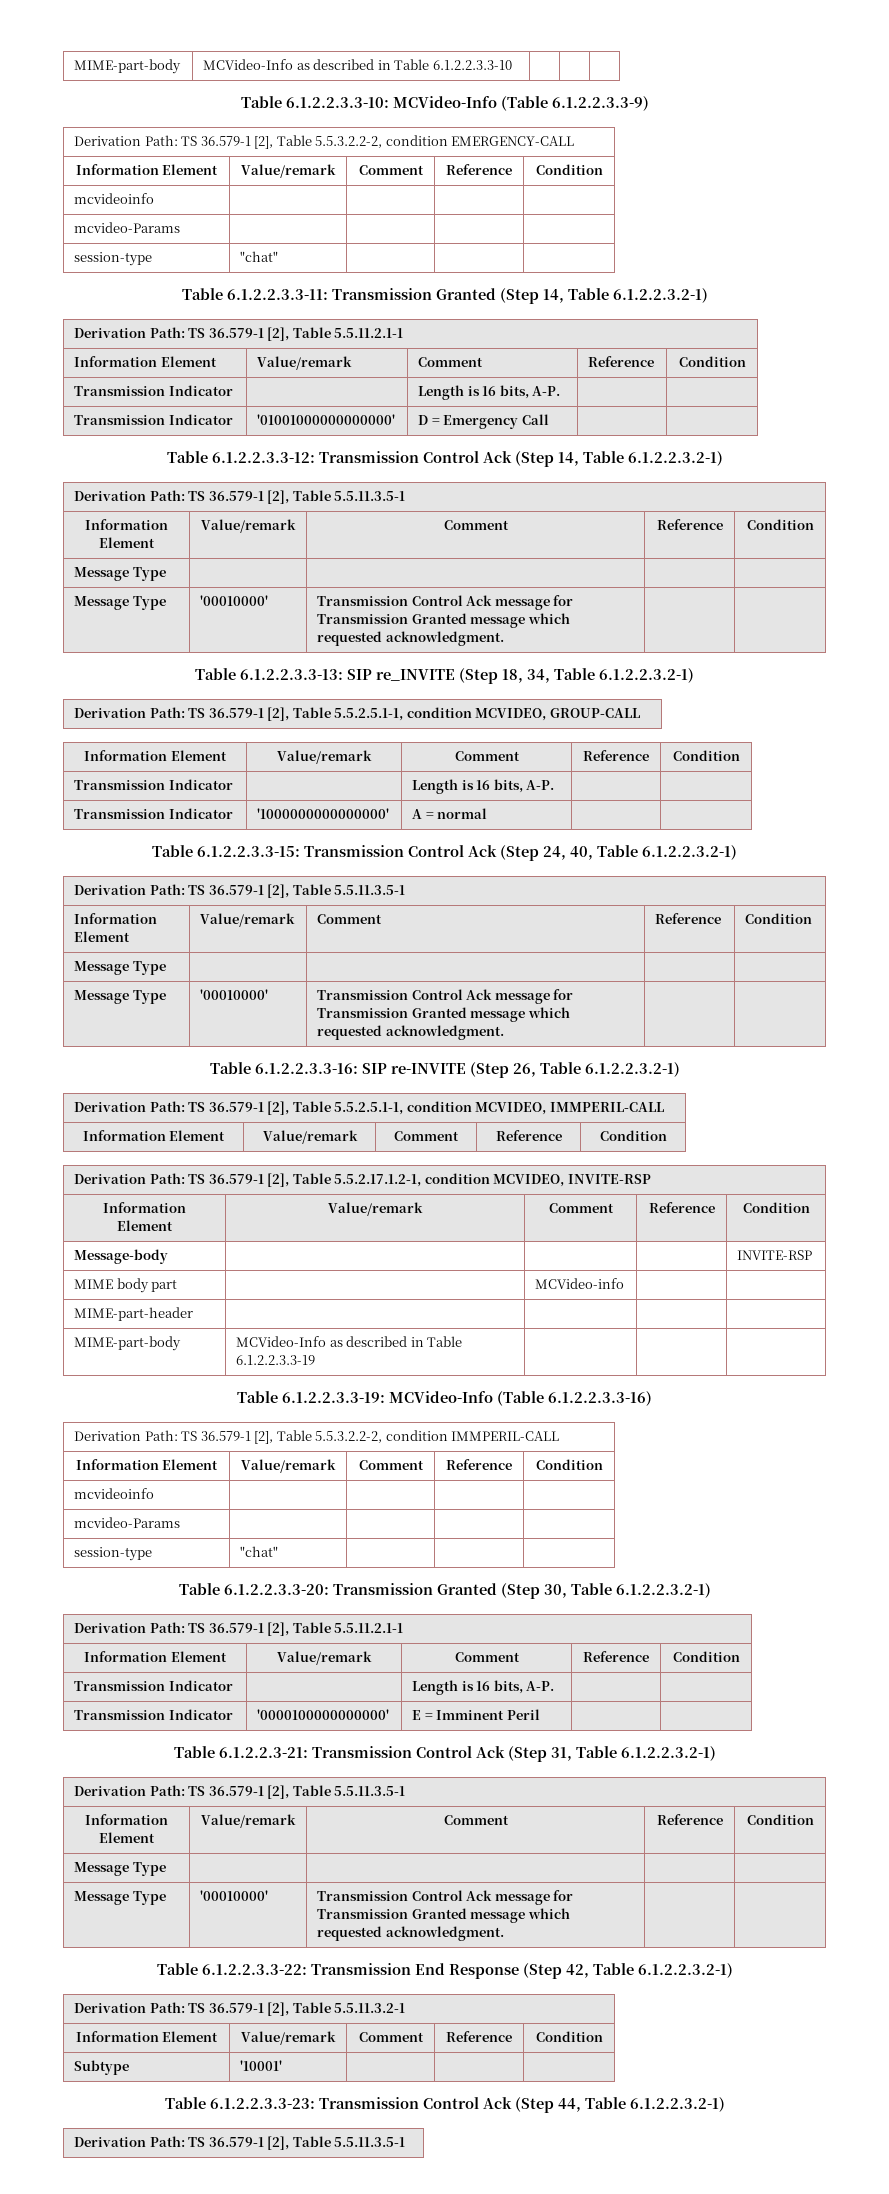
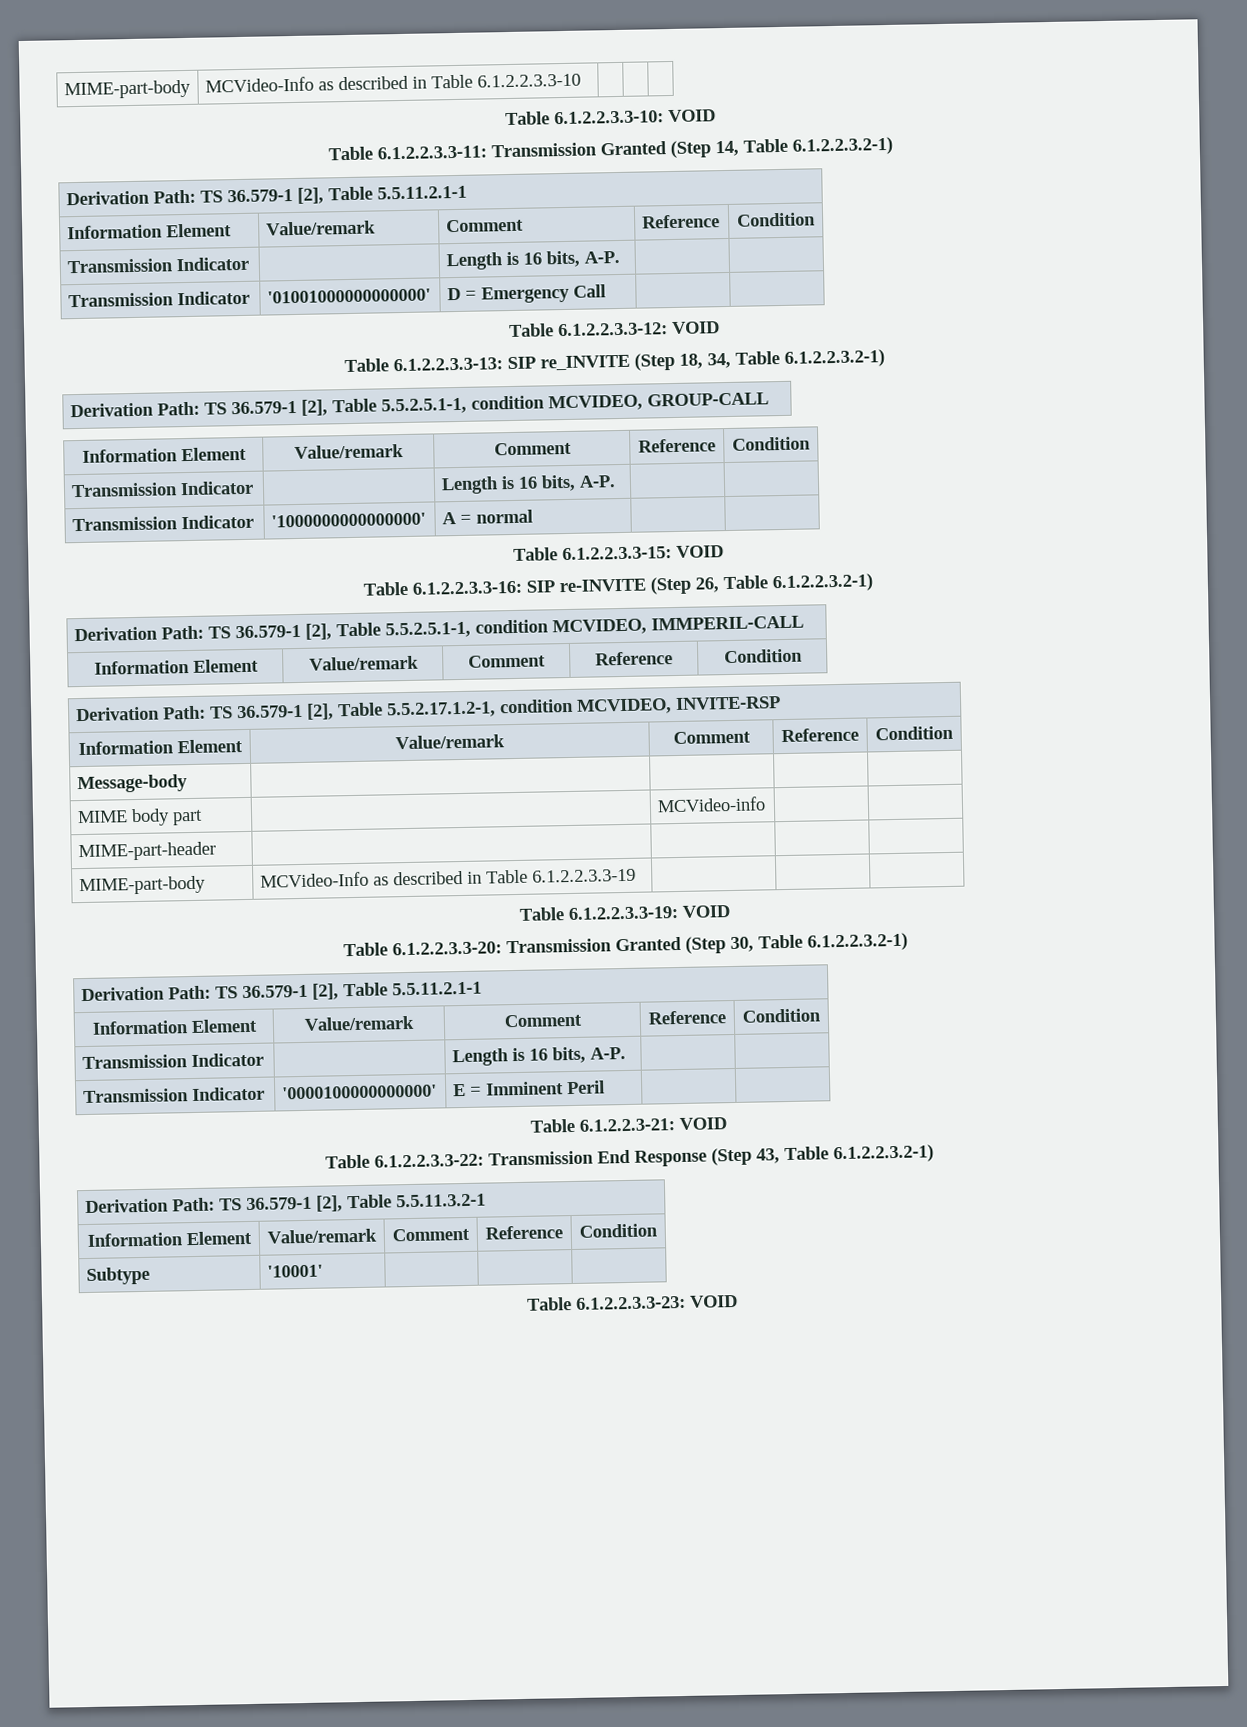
- Table 6.1.2.2.3.3-10: MCVideo-Info (Table 6.1.2.2.3.3-9)
- Derivation Path: TS 36.579-1 [2], Table 5.5.3.2.2-2, condition EMERGENCY-CALL
- Information Element | Value/remark | Comment | Reference | Condition
- mcvideoinfo | | | |
- mcvideo-Params | | | |
- session-type | "chat" | | |
+ Table 6.1.2.2.3.3-10: VOID
- Table 6.1.2.2.3.3-12: Transmission Control Ack (Step 14, Table 6.1.2.2.3.2-1)
- Derivation Path: TS 36.579-1 [2], Table 5.5.11.3.5-1
- Information Element | Value/remark | Comment | Reference | Condition
- Message Type | | | |
- Message Type | '00010000' | Transmission Control Ack message for Transmission Granted message which requested acknowledgment. | |
+ Table 6.1.2.2.3.3-12: VOID
- Table 6.1.2.2.3.3-15: Transmission Control Ack (Step 24, 40, Table 6.1.2.2.3.2-1)
- Derivation Path: TS 36.579-1 [2], Table 5.5.11.3.5-1
- Information Element | Value/remark | Comment | Reference | Condition
- Message Type | | | |
- Message Type | '00010000' | Transmission Control Ack message for Transmission Granted message which requested acknowledgment. | |
+ Table 6.1.2.2.3.3-15: VOID
- Message-body | | | | INVITE-RSP
+ Message-body | | | |
- Table 6.1.2.2.3.3-19: MCVideo-Info (Table 6.1.2.2.3.3-16)
- Derivation Path: TS 36.579-1 [2], Table 5.5.3.2.2-2, condition IMMPERIL-CALL
- Information Element | Value/remark | Comment | Reference | Condition
- mcvideoinfo | | | |
- mcvideo-Params | | | |
- session-type | "chat" | | |
+ Table 6.1.2.2.3.3-19: VOID
- Table 6.1.2.2.3-21: Transmission Control Ack (Step 31, Table 6.1.2.2.3.2-1)
- Derivation Path: TS 36.579-1 [2], Table 5.5.11.3.5-1
- Information Element | Value/remark | Comment | Reference | Condition
- Message Type | | | |
- Message Type | '00010000' | Transmission Control Ack message for Transmission Granted message which requested acknowledgment. | |
+ Table 6.1.2.2.3-21: VOID
- Table 6.1.2.2.3.3-22: Transmission End Response (Step 42, Table 6.1.2.2.3.2-1)
+ Table 6.1.2.2.3.3-22: Transmission End Response (Step 43, Table 6.1.2.2.3.2-1)
- Table 6.1.2.2.3.3-23: Transmission Control Ack (Step 44, Table 6.1.2.2.3.2-1)
- Derivation Path: TS 36.579-1 [2], Table 5.5.11.3.5-1
+ Table 6.1.2.2.3.3-23: VOID

